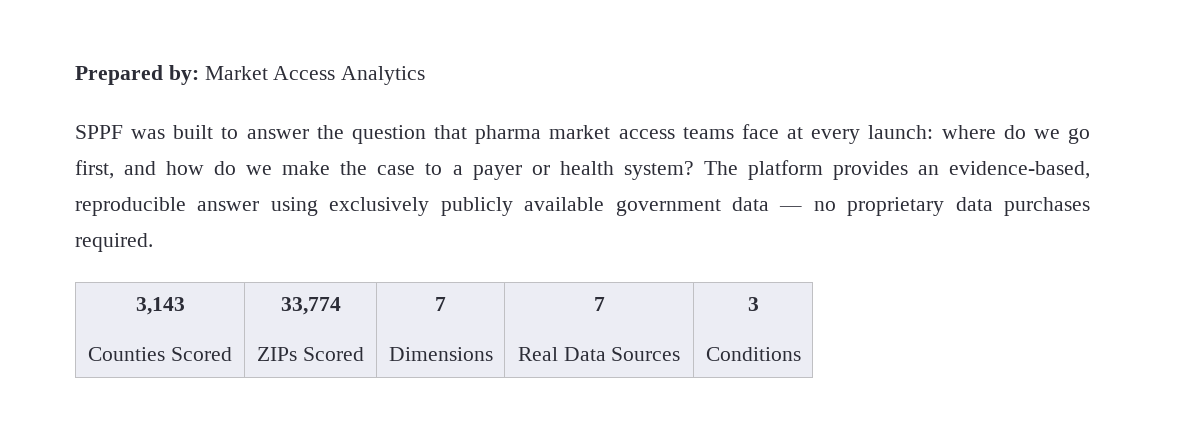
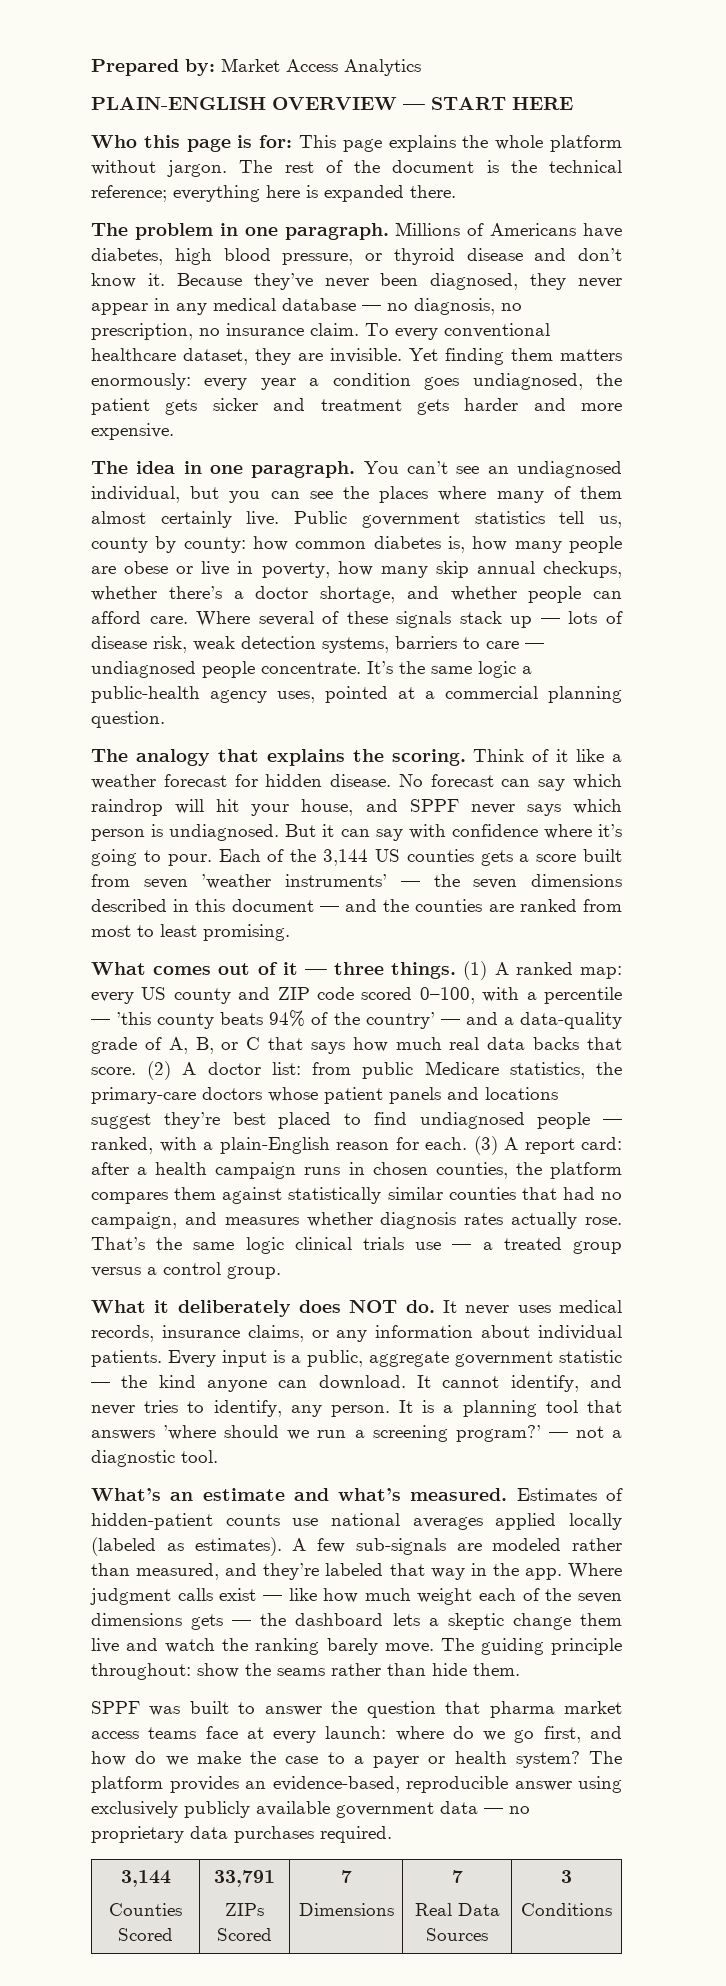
+ PLAIN-ENGLISH OVERVIEW — START HERE
+ Who this page is for: This page explains the whole platform without jargon. The rest of the document is the technical reference; everything here is expanded there.
+ The problem in one paragraph. Millions of Americans have diabetes, high blood pressure, or thyroid disease and don’t know it. Because they’ve never been diagnosed, they never appear in any medical database — no diagnosis, no prescription, no insurance claim. To every conventional healthcare dataset, they are invisible. Yet finding them matters enormously: every year a condition goes undiagnosed, the patient gets sicker and treatment gets harder and more expensive.
+ The idea in one paragraph. You can’t see an undiagnosed individual, but you can see the places where many of them almost certainly live. Public government statistics tell us, county by county: how common diabetes is, how many people are obese or live in poverty, how many skip annual checkups, whether there’s a doctor shortage, and whether people can afford care. Where several of these signals stack up — lots of disease risk, weak detection systems, barriers to care — undiagnosed people concentrate. It’s the same logic a public-health agency uses, pointed at a commercial planning question.
+ The analogy that explains the scoring. Think of it like a weather forecast for hidden disease. No forecast can say which raindrop will hit your house, and SPPF never says which person is undiagnosed. But it can say with confidence where it’s going to pour. Each of the 3,144 US counties gets a score built from seven ’weather instruments’ — the seven dimensions described in this document — and the counties are ranked from most to least promising.
+ What comes out of it — three things. (1) A ranked map: every US county and ZIP code scored 0–100, with a percentile — ’this county beats 94% of the country’ — and a data-quality grade of A, B, or C that says how much real data backs that score. (2) A doctor list: from public Medicare statistics, the primary-care doctors whose patient panels and locations suggest they’re best placed to find undiagnosed people — ranked, with a plain-English reason for each. (3) A report card: after a health campaign runs in chosen counties, the platform compares them against statistically similar counties that had no campaign, and measures whether diagnosis rates actually rose. That’s the same logic clinical trials use — a treated group versus a control group.
+ What it deliberately does NOT do. It never uses medical records, insurance claims, or any information about individual patients. Every input is a public, aggregate government statistic — the kind anyone can download. It cannot identify, and never tries to identify, any person. It is a planning tool that answers ’where should we run a screening program?’ — not a diagnostic tool.
+ What’s an estimate and what’s measured. Estimates of hidden-patient counts use national averages applied locally (labeled as estimates). A few sub-signals are modeled rather than measured, and they’re labeled that way in the app. Where judgment calls exist — like how much weight each of the seven dimensions gets — the dashboard lets a skeptic change them live and watch the ranking barely move. The guiding principle throughout: show the seams rather than hide them.
  The platform provides an evidence-based, reproducible answer using exclusively publicly available government data — no proprietary data purchases required.
- 3,143
- Counties Scored | 33,774
+ 3,144
+ Counties Scored | 33,791

